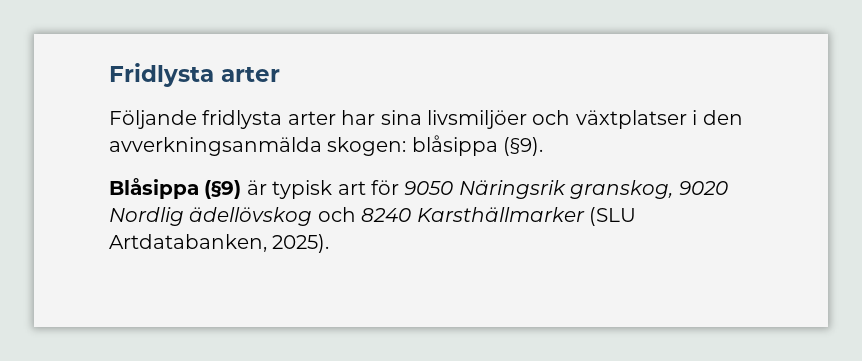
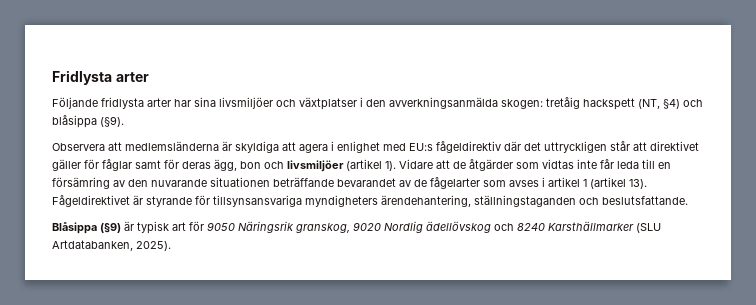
- Följande fridlysta arter har sina livsmiljöer och växtplatser i den avverkningsanmälda skogen: blåsippa (§9).
+ Följande fridlysta arter har sina livsmiljöer och växtplatser i den avverkningsanmälda skogen: tretåig hackspett (NT, §4) och blåsippa (§9).
+ Observera att medlemsländerna är skyldiga att agera i enlighet med EU:s fågeldirektiv där det uttryckligen står att direktivet gäller för fåglar samt för deras ägg, bon och livsmiljöer (artikel 1). Vidare att de åtgärder som vidtas inte får leda till en försämring av den nuvarande situationen beträffande bevarandet av de fågelarter som avses i artikel 1 (artikel 13). Fågeldirektivet är styrande för tillsynsansvariga myndigheters ärendehantering, ställningstaganden och beslutsfattande.

